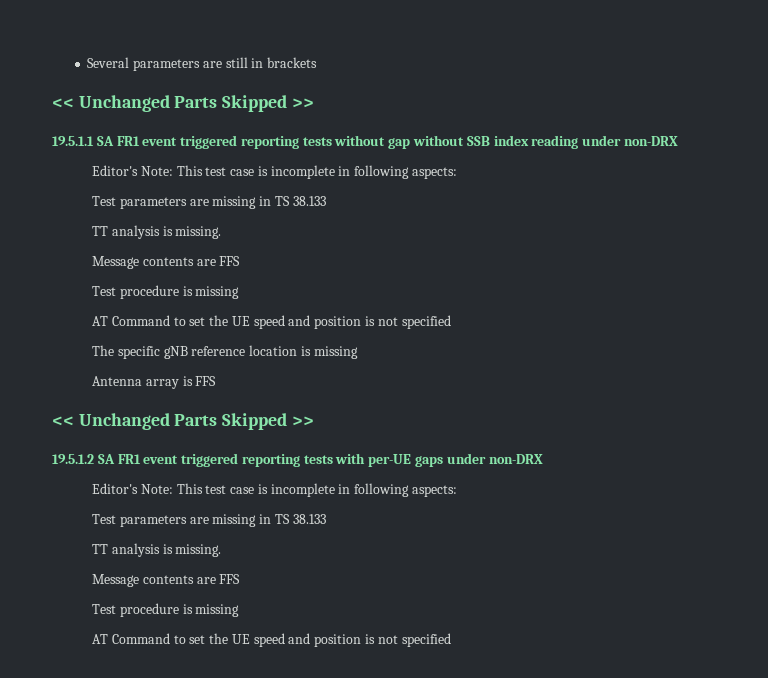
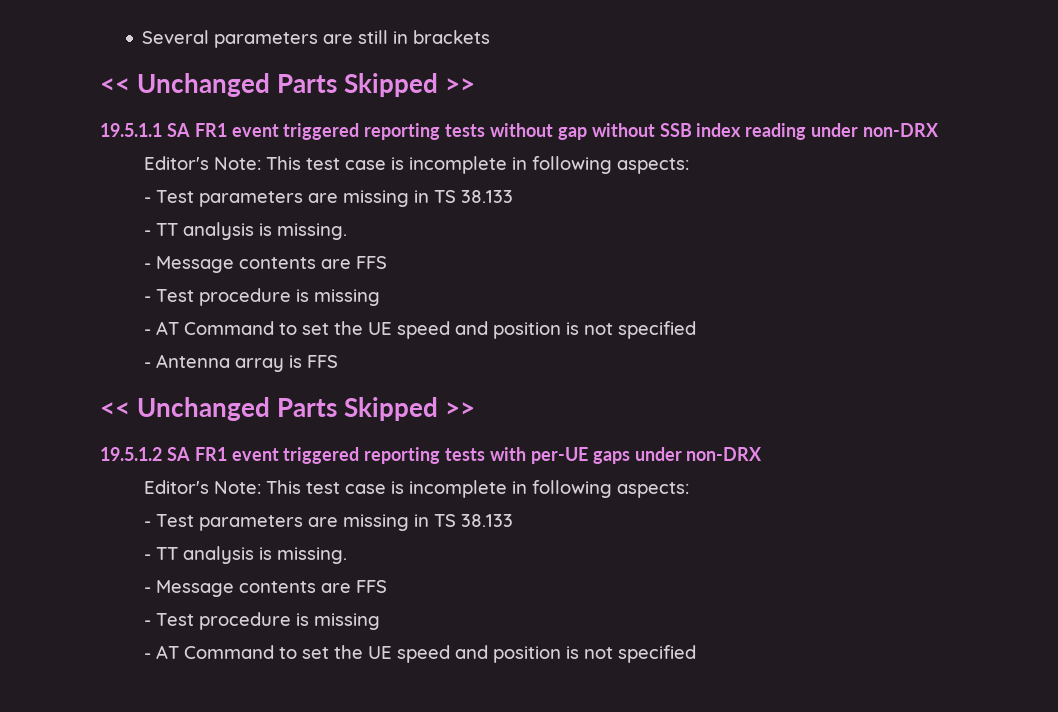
  19.5.1.1 SA FR1 event triggered reporting tests without gap without SSB index reading under non-DRX
  Editor's Note: This test case is incomplete in following aspects:
- Test parameters are missing in TS 38.133
- TT analysis is missing.
- Message contents are FFS
- Test procedure is missing
- AT Command to set the UE speed and position is not specified
+ - Test parameters are missing in TS 38.133
+ - TT analysis is missing.
+ - Message contents are FFS
+ - Test procedure is missing
+ - AT Command to set the UE speed and position is not specified
- The specific gNB reference location is missing
- Antenna array is FFS
+ - Antenna array is FFS
  19.5.1.2 SA FR1 event triggered reporting tests with per-UE gaps under non-DRX
  Editor's Note: This test case is incomplete in following aspects:
- Test parameters are missing in TS 38.133
- TT analysis is missing.
- Message contents are FFS
- Test procedure is missing
- AT Command to set the UE speed and position is not specified
+ - Test parameters are missing in TS 38.133
+ - TT analysis is missing.
+ - Message contents are FFS
+ - Test procedure is missing
+ - AT Command to set the UE speed and position is not specified

